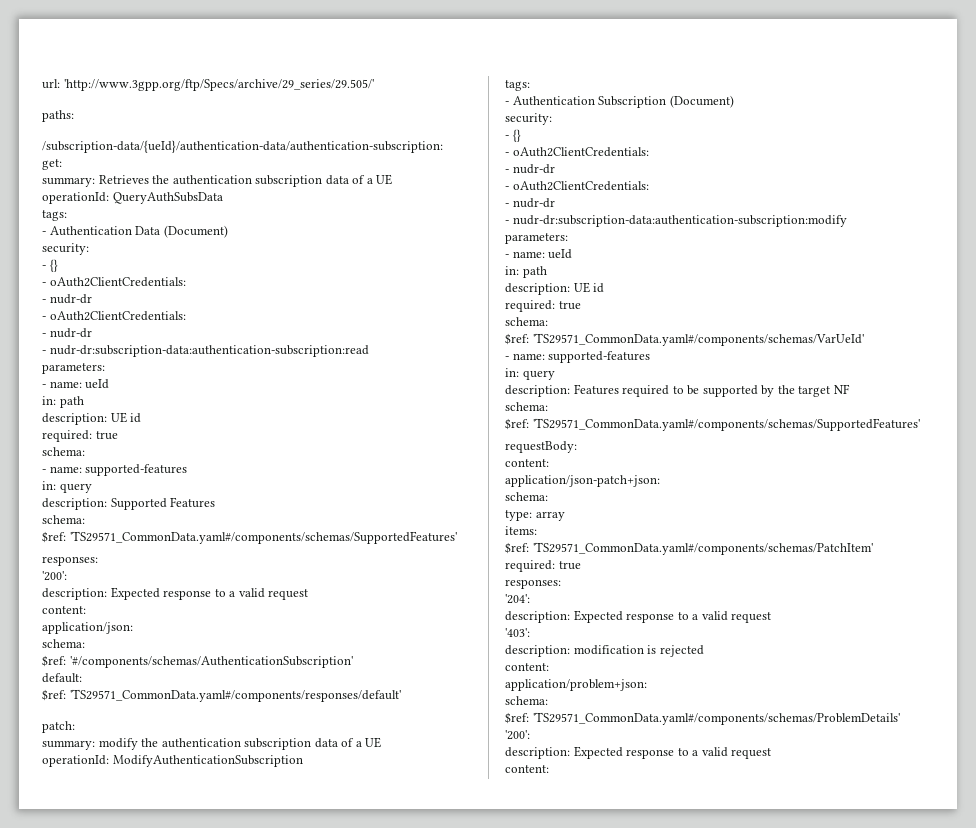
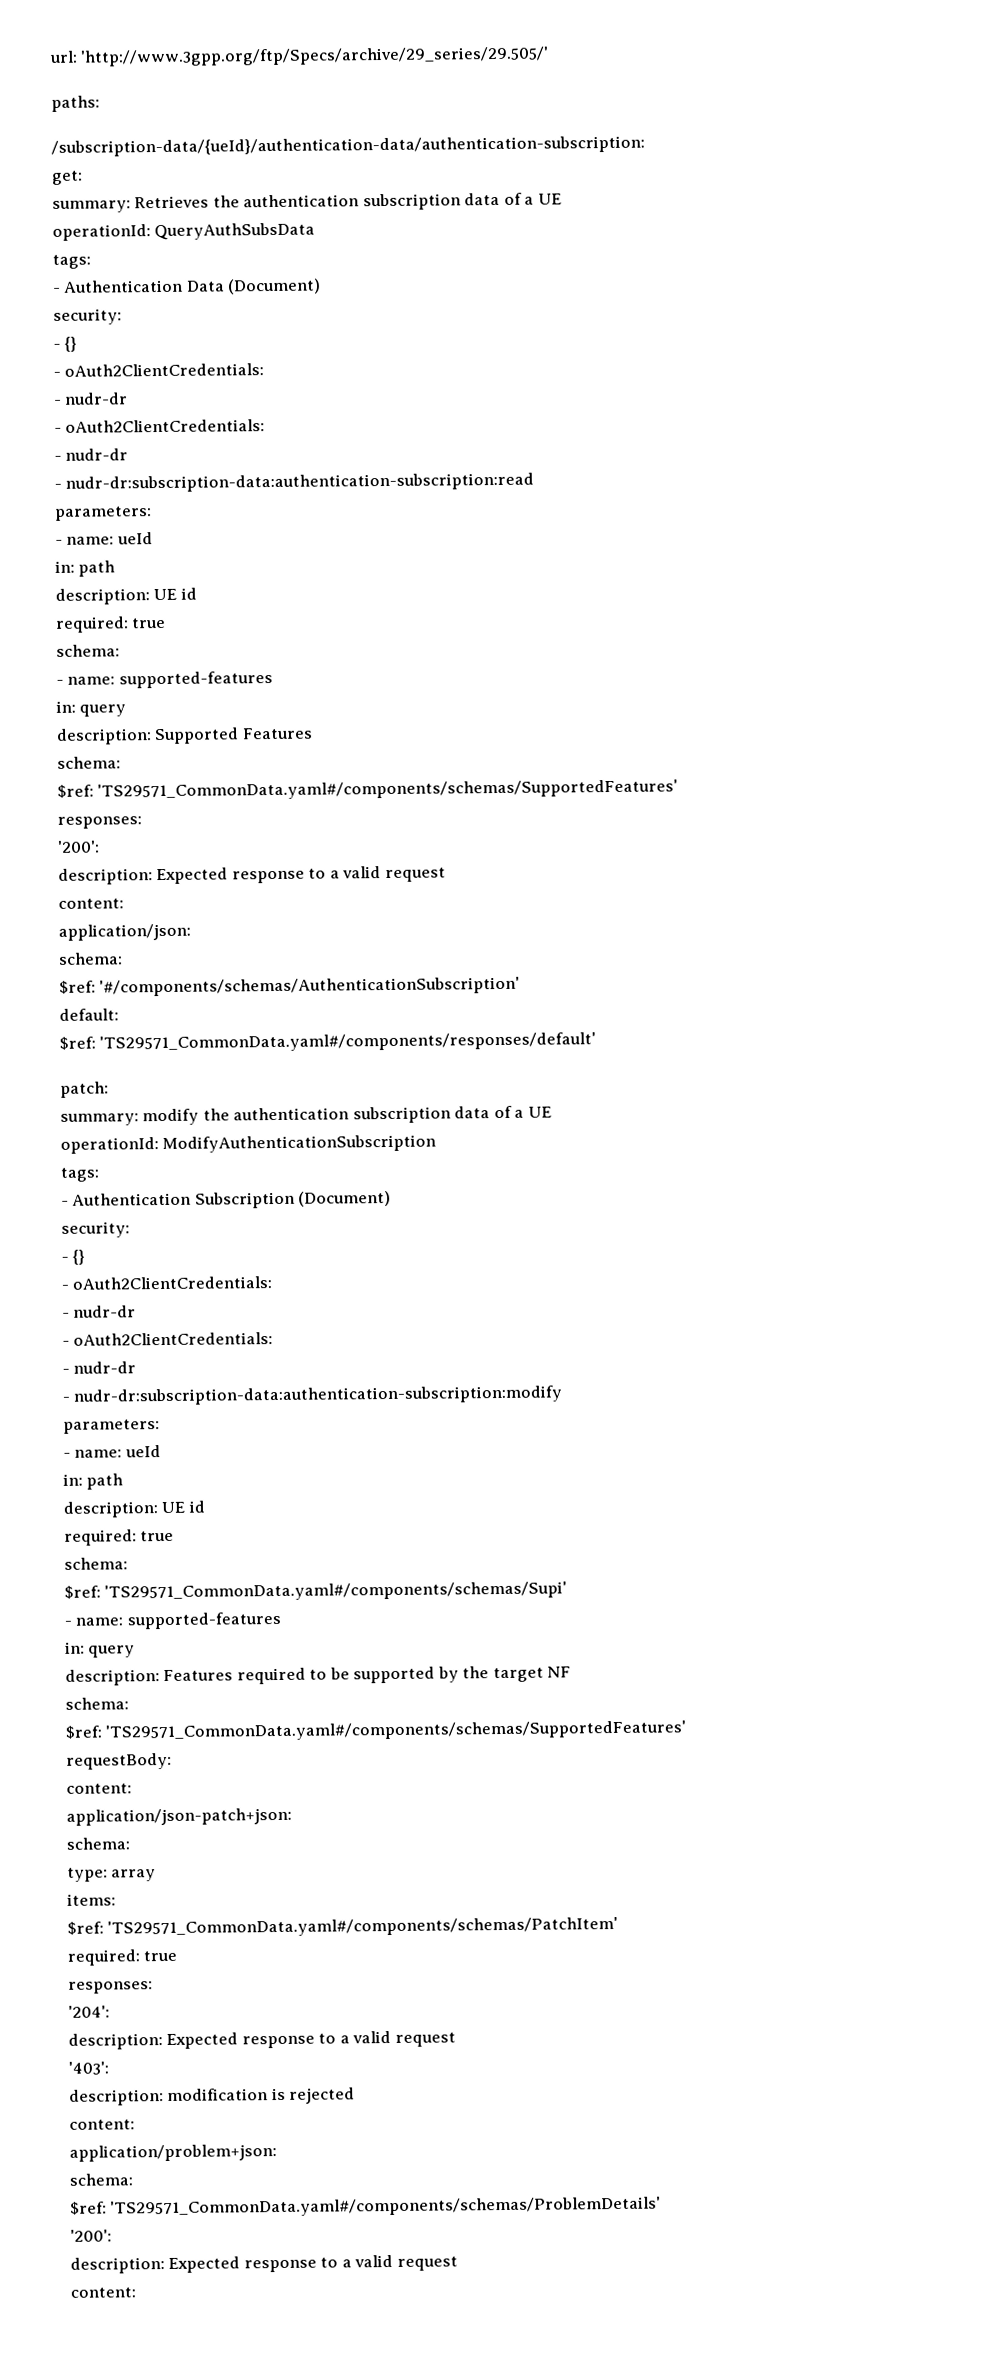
- $ref: 'TS29571_CommonData.yaml#/components/schemas/VarUeId'
+ $ref: 'TS29571_CommonData.yaml#/components/schemas/Supi'

